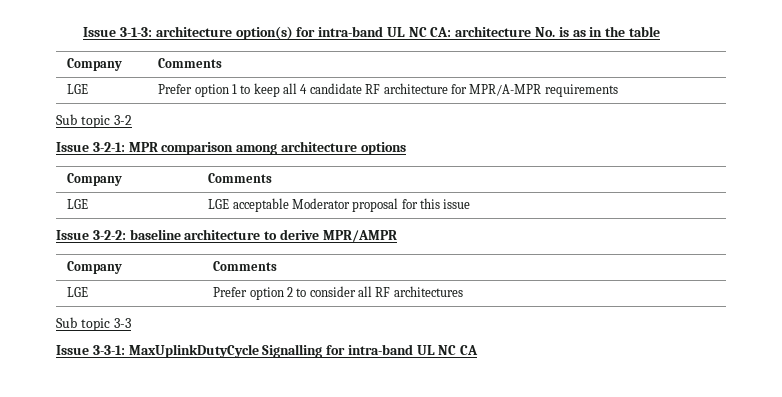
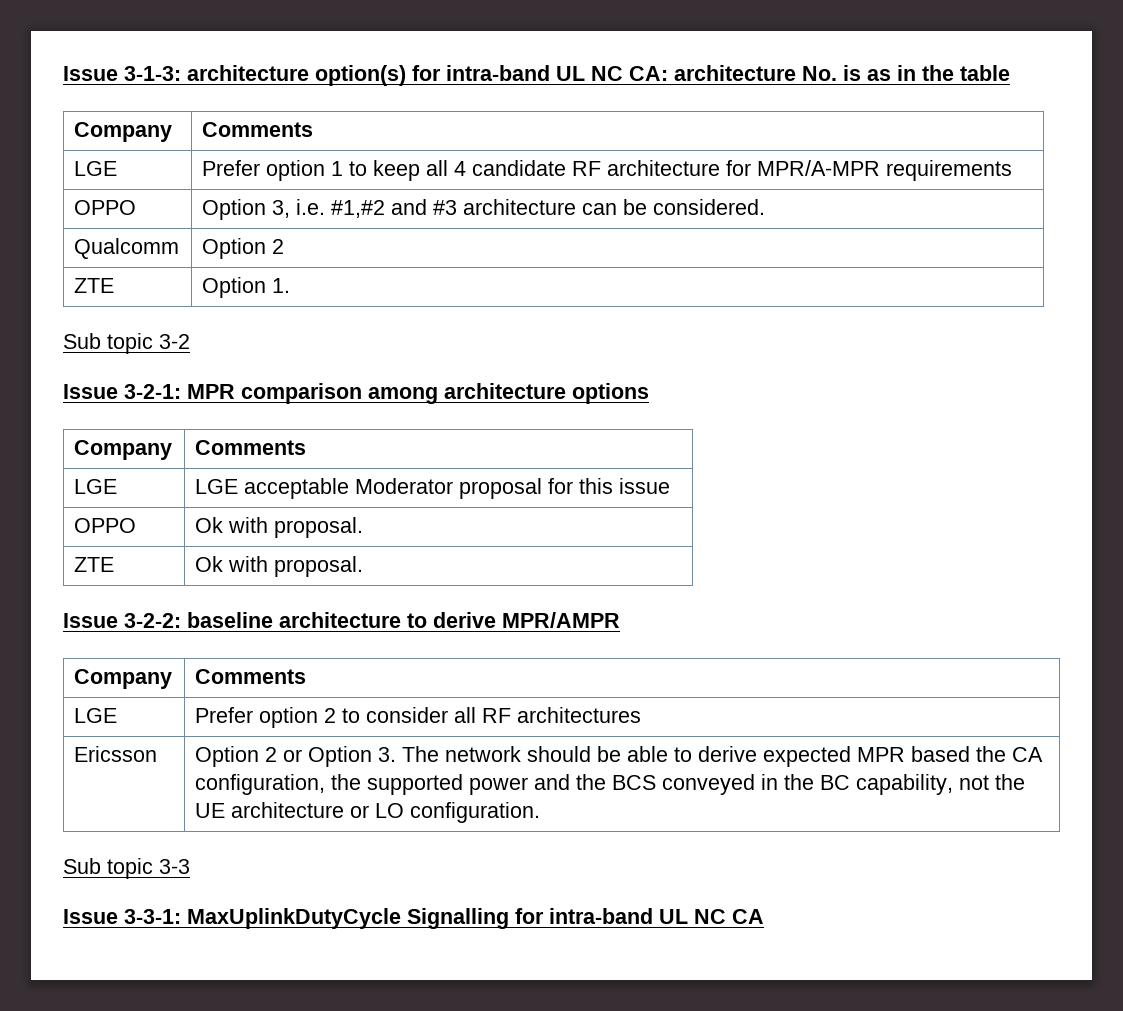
+ OPPO | Option 3, i.e. #1,#2 and #3 architecture can be considered.
+ Qualcomm | Option 2
+ ZTE | Option 1.
+ OPPO | Ok with proposal.
+ ZTE | Ok with proposal.
+ Ericsson | Option 2 or Option 3. The network should be able to derive expected MPR based the CA configuration, the supported power and the BCS conveyed in the BC capability, not the UE architecture or LO configuration.

